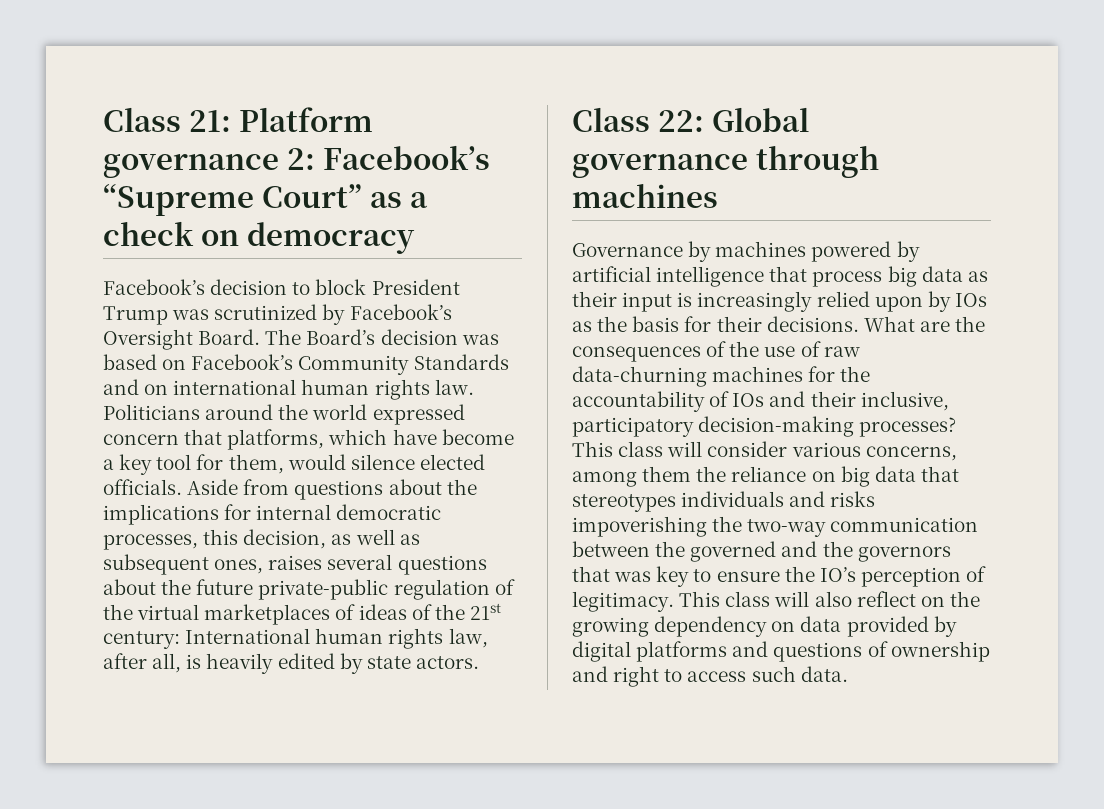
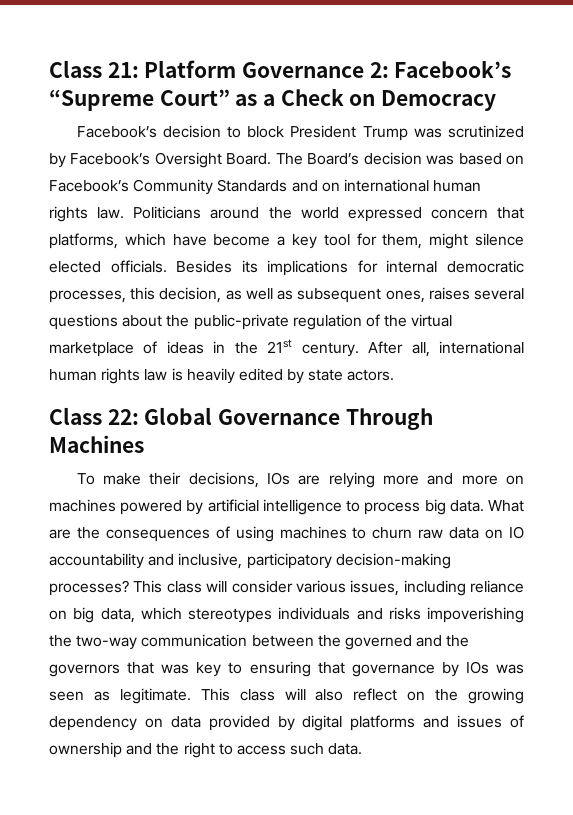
- Class 21: Platform governance 2: Facebook’s “Supreme Court” as a check on democracy
+ Class 21: Platform Governance 2: Facebook’s “Supreme Court” as a Check on Democracy
- Politicians around the world expressed concern that platforms, which have become a key tool for them, would silence elected officials.
+ Politicians around the world expressed concern that platforms, which have become a key tool for them, might silence elected officials.
- Aside from questions about the implications for internal democratic processes, this decision, as well as subsequent ones, raises several questions about the future private-public regulation of the virtual marketplaces of ideas of the 21st century: International human rights law, after all, is heavily edited by state actors.
+ Besides its implications for internal democratic processes, this decision, as well as subsequent ones, raises several questions about the public-private regulation of the virtual marketplace of ideas in the 21st century. After all, international human rights law is heavily edited by state actors.
- Class 22: Global governance through machines
- Governance by machines powered by artificial intelligence that process big data as their input is increasingly relied upon by IOs as the basis for their decisions.
+ Class 22: Global Governance Through Machines
+ To make their decisions, IOs are relying more and more on machines powered by artificial intelligence to process big data.
- What are the consequences of the use of raw data-churning machines for the accountability of IOs and their inclusive, participatory decision-making processes?
+ What are the consequences of using machines to churn raw data on IO accountability and inclusive, participatory decision-making processes?
- This class will consider various concerns, among them the reliance on big data that stereotypes individuals and risks impoverishing the two-way communication between the governed and the governors that was key to ensure the IO’s perception of legitimacy.
+ This class will consider various issues, including reliance on big data, which stereotypes individuals and risks impoverishing the two-way communication between the governed and the governors that was key to ensuring that governance by IOs was seen as legitimate.
- This class will also reflect on the growing dependency on data provided by digital platforms and questions of ownership and right to access such data.
+ This class will also reflect on the growing dependency on data provided by digital platforms and issues of ownership and the right to access such data.

